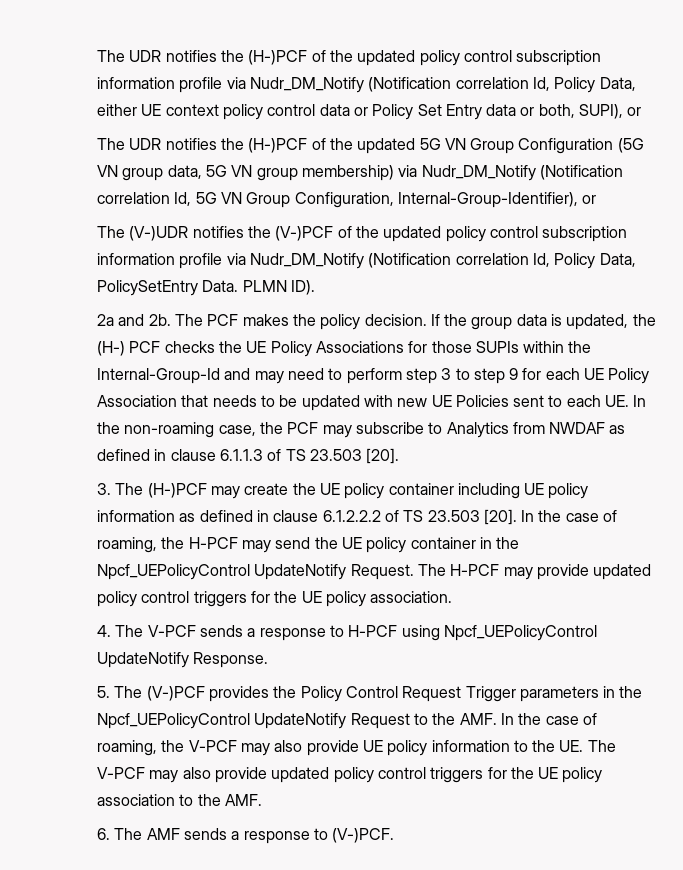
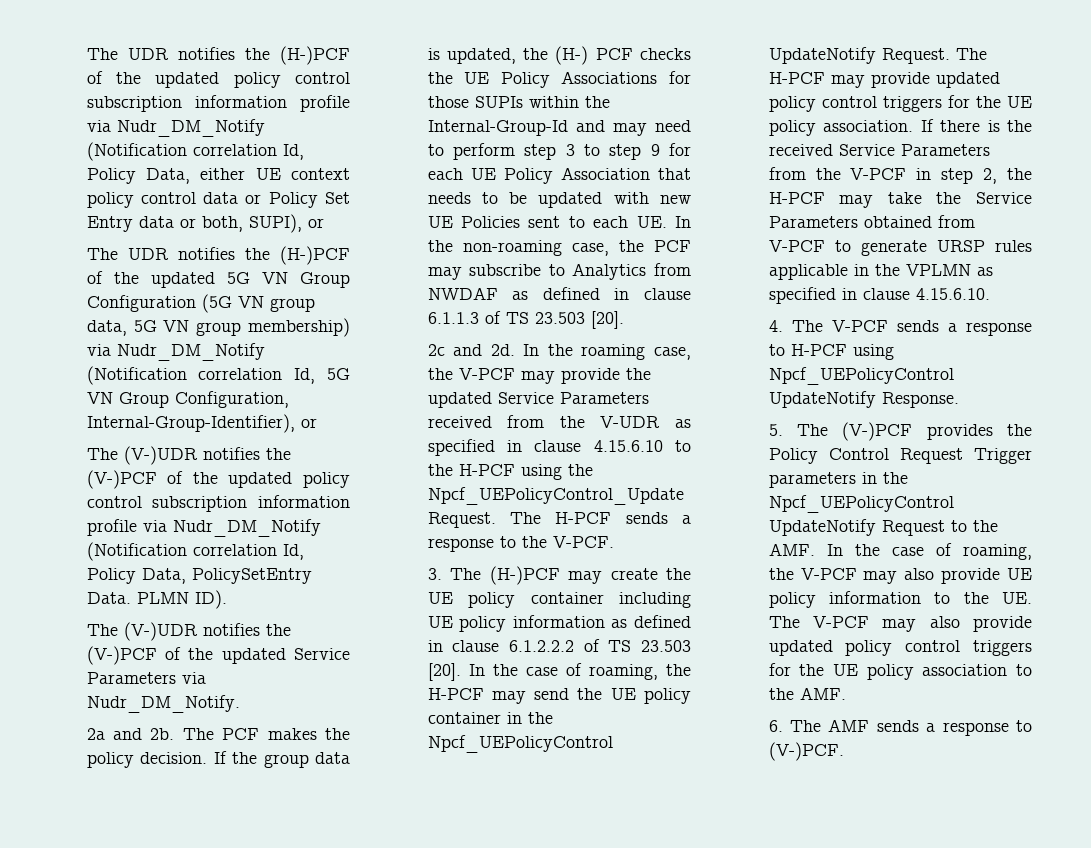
+ The (V-)UDR notifies the (V-)PCF of the updated Service Parameters via Nudr_DM_Notify.
+ 2c and 2d. In the roaming case, the V-PCF may provide the updated Service Parameters received from the V-UDR as specified in clause 4.15.6.10 to the H-PCF using the Npcf_UEPolicyControl_Update Request. The H-PCF sends a response to the V-PCF.
+ If there is the received Service Parameters from the V-PCF in step 2, the H-PCF may take the Service Parameters obtained from V-PCF to generate URSP rules applicable in the VPLMN as specified in clause 4.15.6.10.

